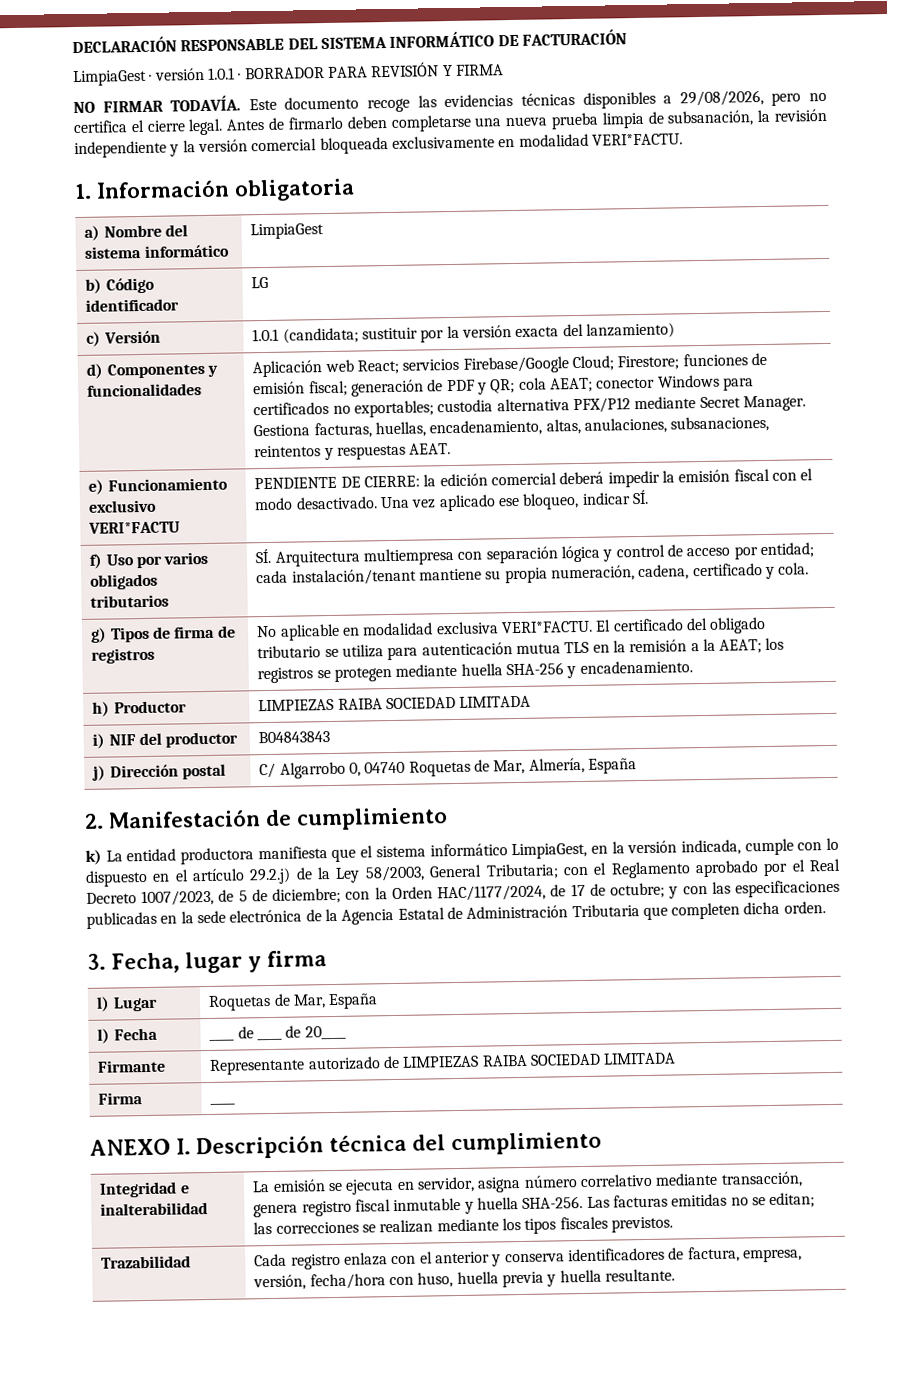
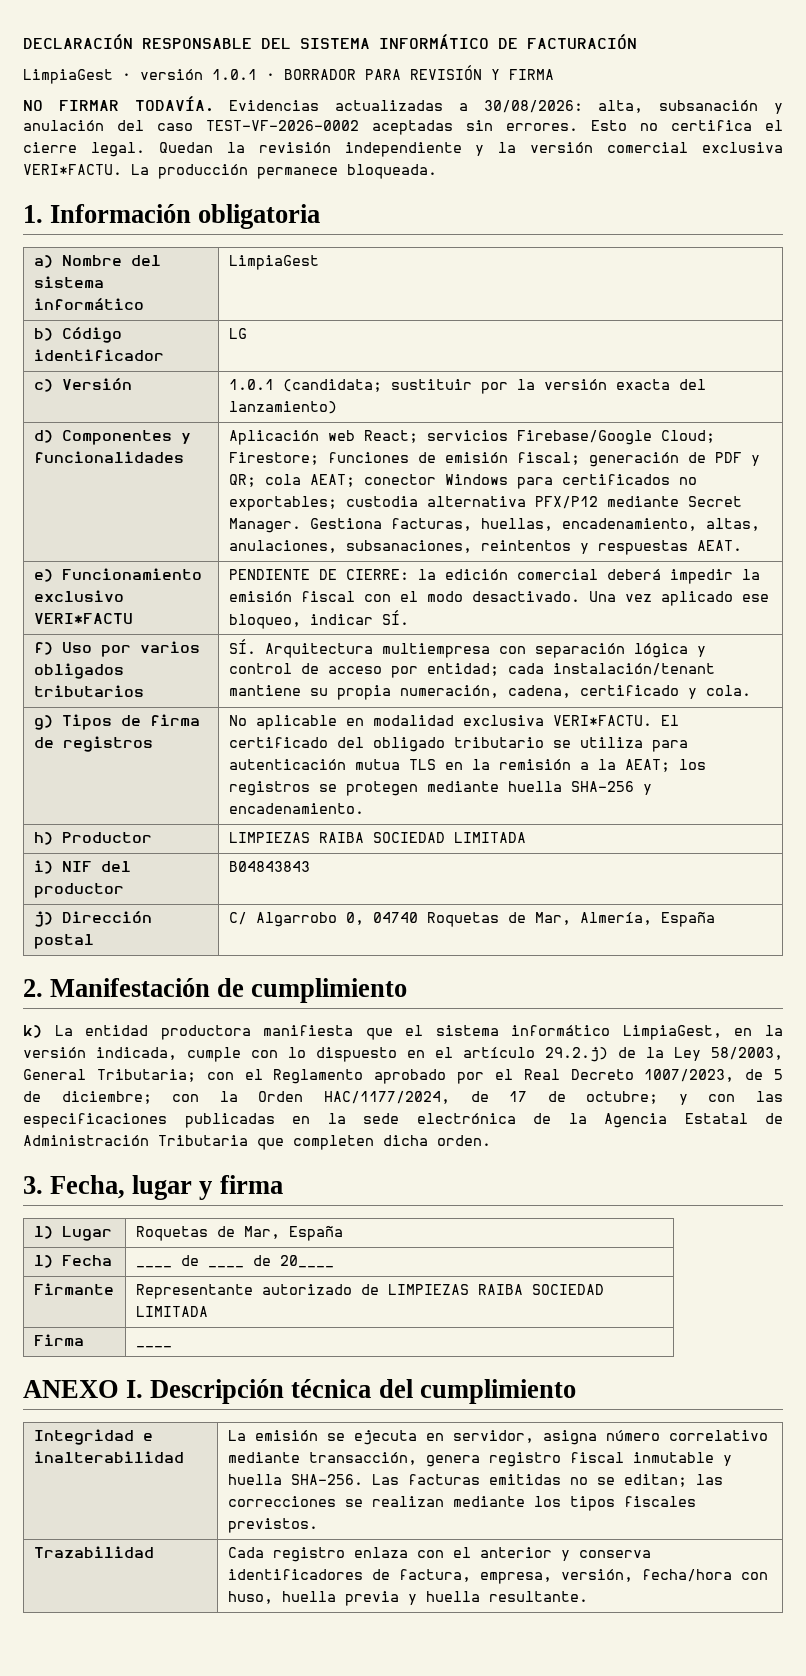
- Este documento recoge las evidencias técnicas disponibles a 29/08/2026, pero no certifica el cierre legal.
+ Evidencias actualizadas a 30/08/2026: alta, subsanación y anulación del caso TEST-VF-2026-0002 aceptadas sin errores. Esto no certifica el cierre legal.
- Antes de firmarlo deben completarse una nueva prueba limpia de subsanación, la revisión independiente y la versión comercial bloqueada exclusivamente en modalidad VERI*FACTU.
+ Quedan la revisión independiente y la versión comercial exclusiva VERI*FACTU. La producción permanece bloqueada.

